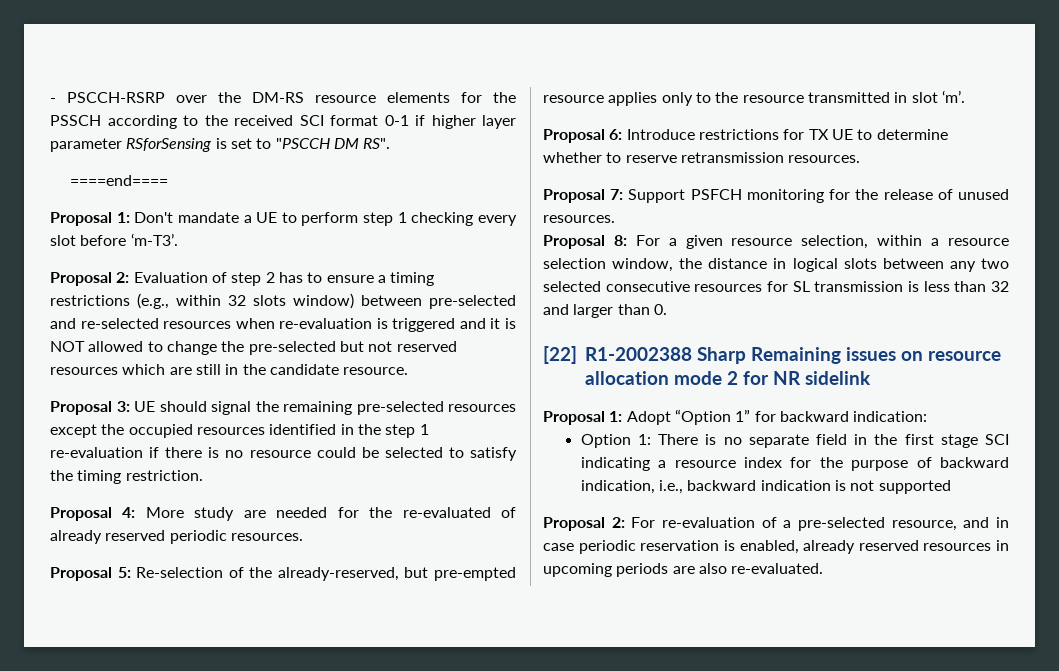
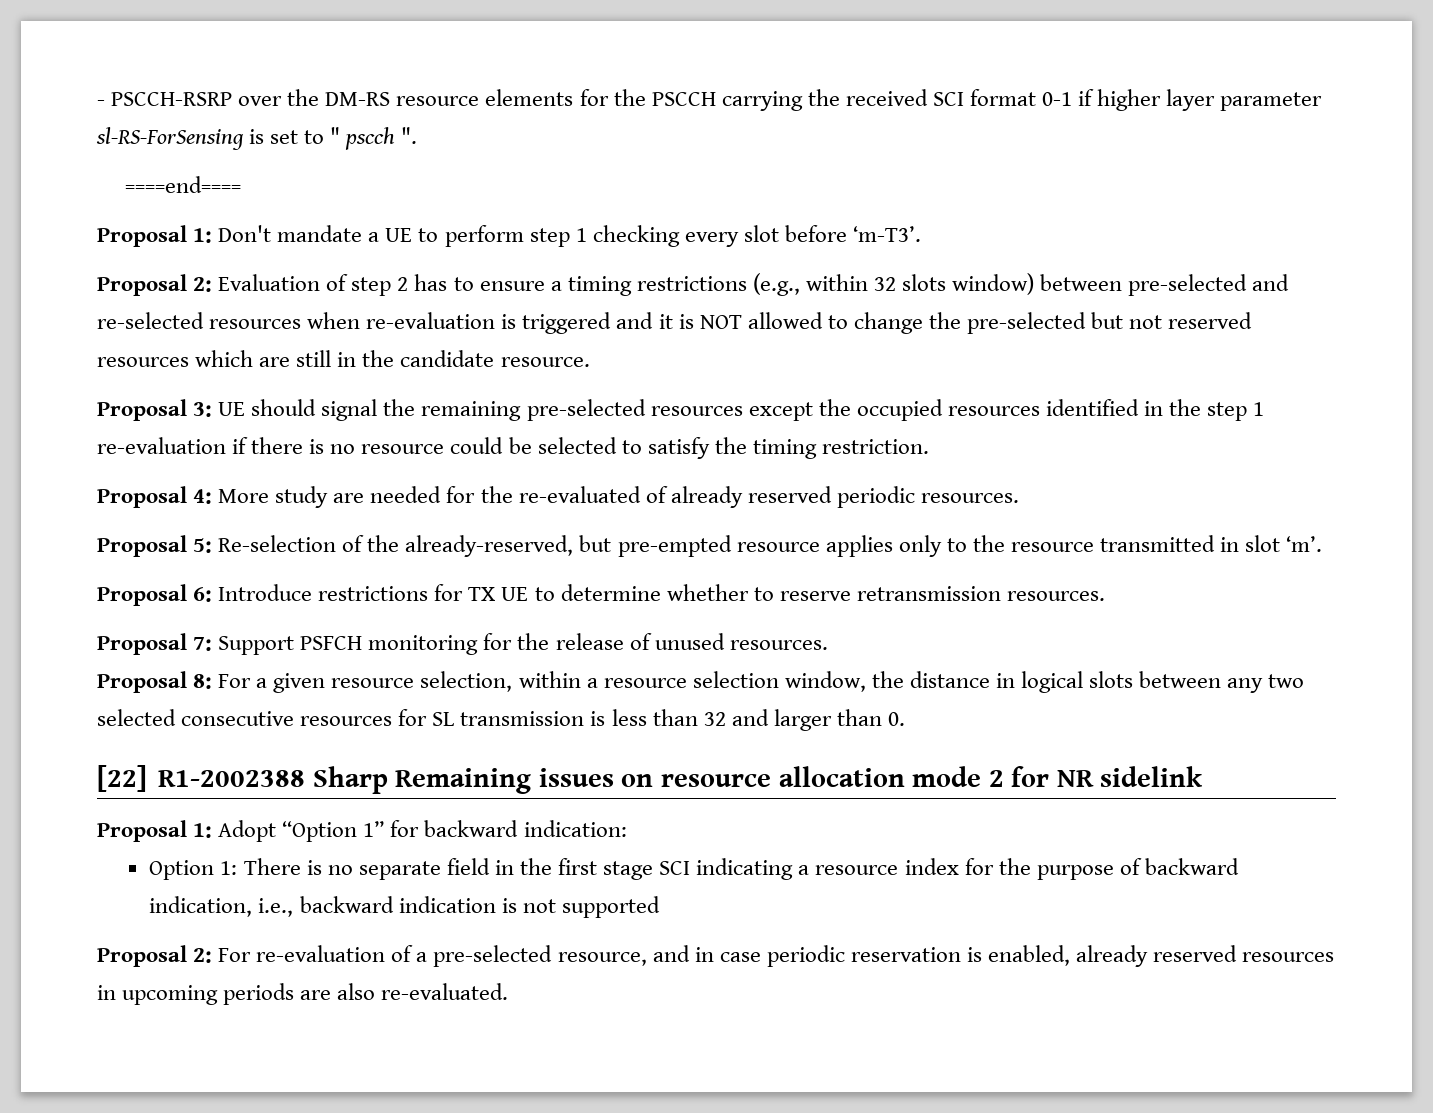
- - PSCCH-RSRP over the DM-RS resource elements for the PSSCH according to the received SCI format 0-1 if higher layer parameter RSforSensing is set to "PSCCH DM RS".
+ - PSCCH-RSRP over the DM-RS resource elements for the PSCCH carrying the received SCI format 0-1 if higher layer parameter sl-RS-ForSensing is set to " pscch ".

